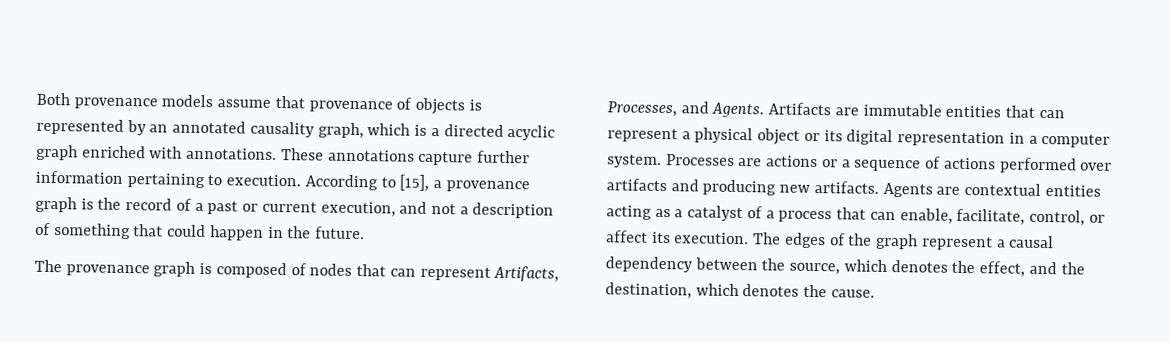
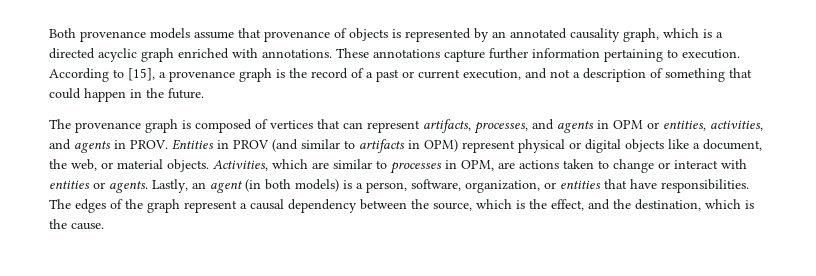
- The provenance graph is composed of nodes that can represent Artifacts, Processes, and Agents. Artifacts are immutable entities that can represent a physical object or its digital representation in a computer system. Processes are actions or a sequence of actions performed over artifacts and producing new artifacts. Agents are contextual entities acting as a catalyst of a process that can enable, facilitate, control, or affect its execution.
+ The provenance graph is composed of vertices that can represent artifacts, processes, and agents in OPM or entities, activities, and agents in PROV. Entities in PROV (and similar to artifacts in OPM) represent physical or digital objects like a document, the web, or material objects. Activities, which are similar to processes in OPM, are actions taken to change or interact with entities or agents. Lastly, an agent (in both models) is a person, software, organization, or entities that have responsibilities.
- The edges of the graph represent a causal dependency between the source, which denotes the effect, and the destination, which denotes the cause.
+ The edges of the graph represent a causal dependency between the source, which is the effect, and the destination, which is the cause.

